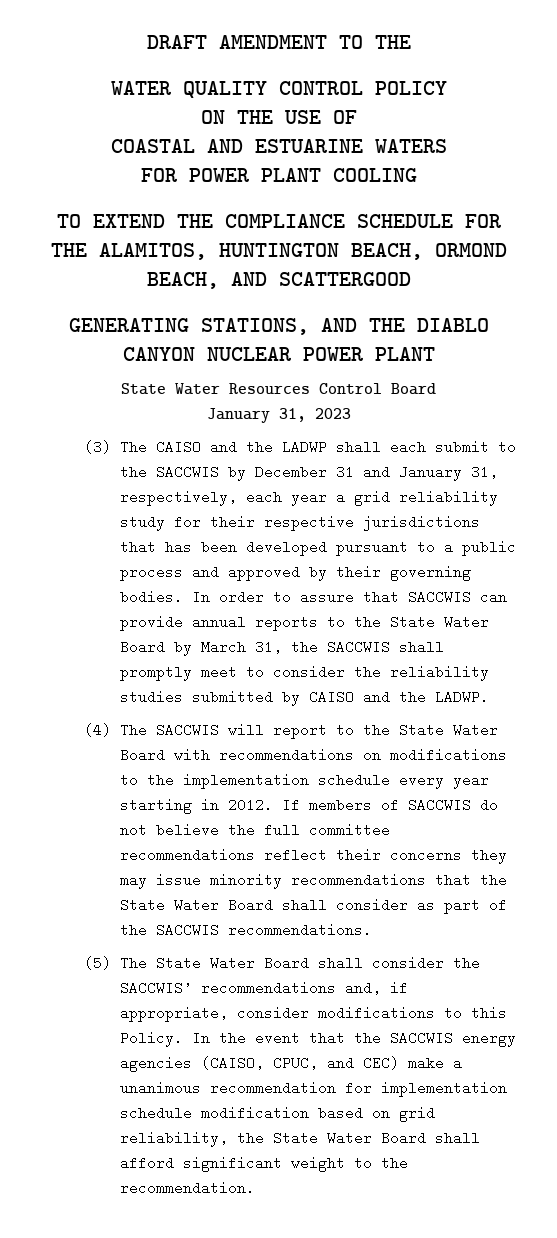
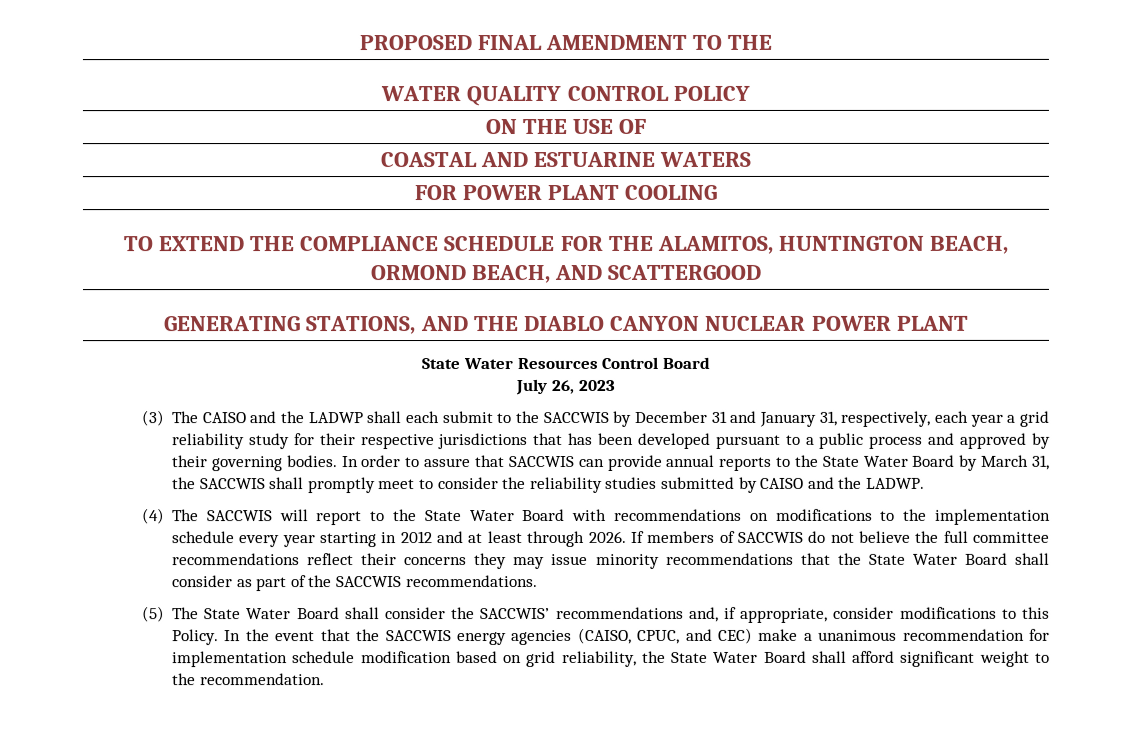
- DRAFT AMENDMENT TO THE
+ PROPOSED FINAL AMENDMENT TO THE
- January 31, 2023
+ July 26, 2023
- (4) The SACCWIS will report to the State Water Board with recommendations on modifications to the implementation schedule every year starting in 2012.
+ (4) The SACCWIS will report to the State Water Board with recommendations on modifications to the implementation schedule every year starting in 2012 and at least through 2026.

